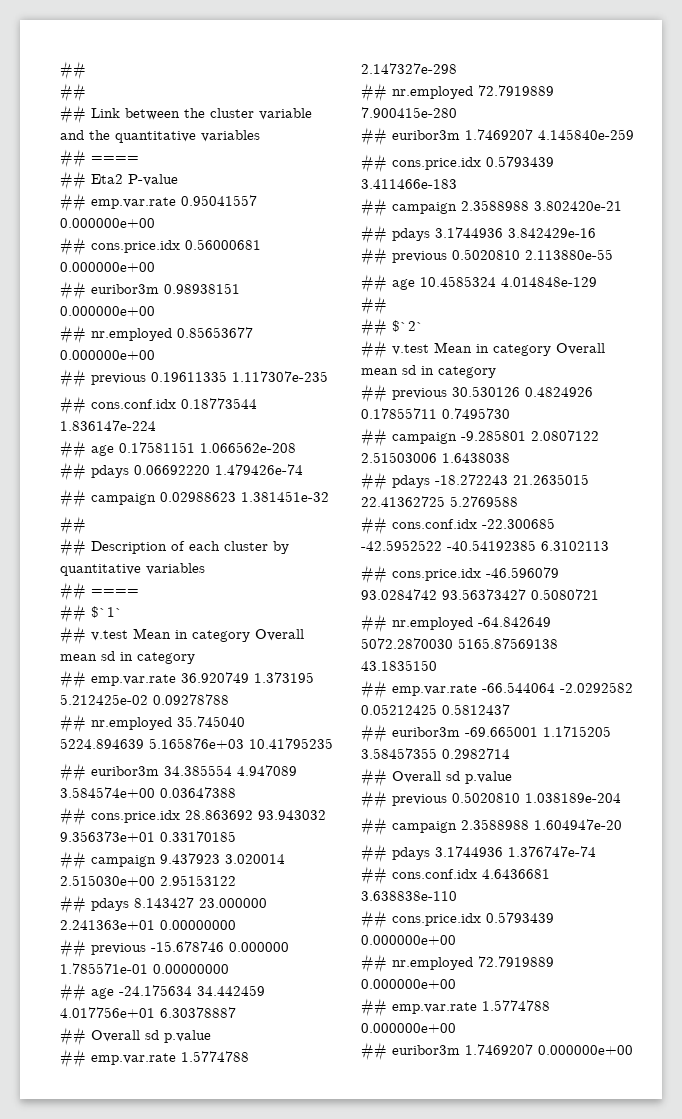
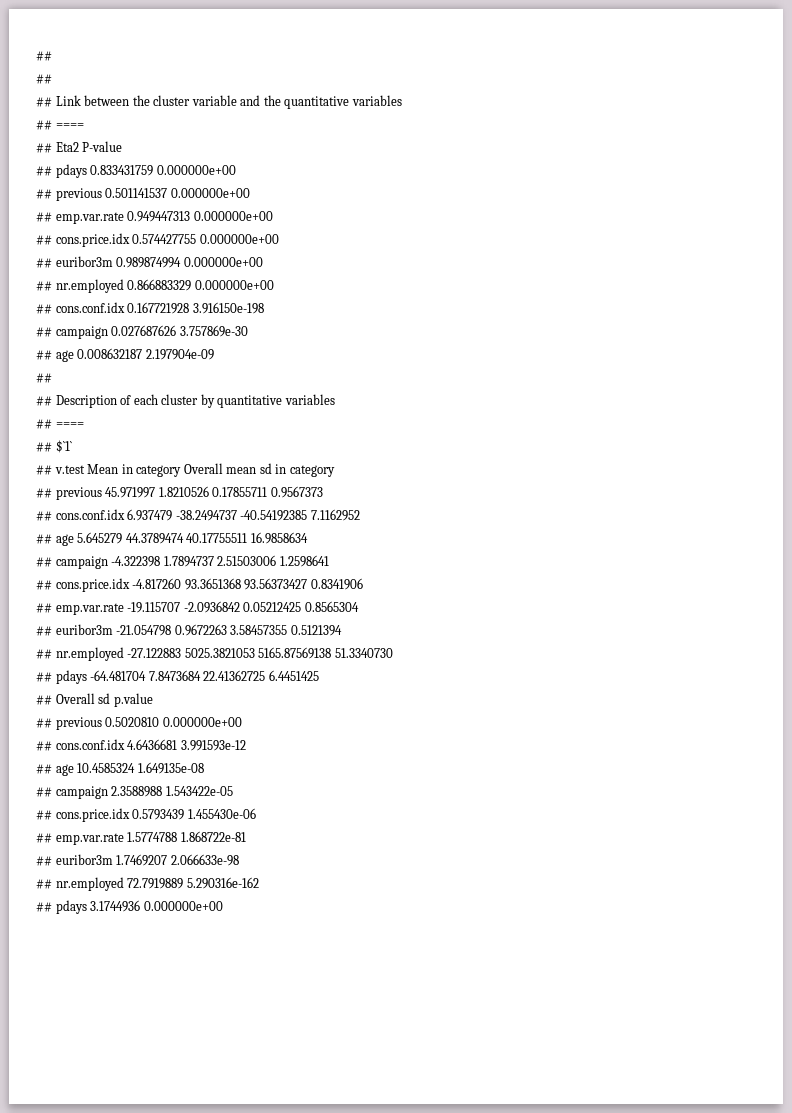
- ## emp.var.rate 0.95041557 0.000000e+00
+ ## pdays 0.833431759 0.000000e+00
+ ## previous 0.501141537 0.000000e+00
+ ## emp.var.rate 0.949447313 0.000000e+00
- ## cons.price.idx 0.56000681 0.000000e+00
- ## euribor3m 0.98938151 0.000000e+00
- ## nr.employed 0.85653677 0.000000e+00
- ## previous 0.19611335 1.117307e-235
- ## cons.conf.idx 0.18773544 1.836147e-224
- ## age 0.17581151 1.066562e-208
- ## pdays 0.06692220 1.479426e-74
- ## campaign 0.02988623 1.381451e-32
+ ## cons.price.idx 0.574427755 0.000000e+00
+ ## euribor3m 0.989874994 0.000000e+00
+ ## nr.employed 0.866883329 0.000000e+00
+ ## cons.conf.idx 0.167721928 3.916150e-198
+ ## campaign 0.027687626 3.757869e-30
+ ## age 0.008632187 2.197904e-09
- ## emp.var.rate 36.920749 1.373195 5.212425e-02 0.09278788
- ## nr.employed 35.745040 5224.894639 5.165876e+03 10.41795235
- ## euribor3m 34.385554 4.947089 3.584574e+00 0.03647388
- ## cons.price.idx 28.863692 93.943032 9.356373e+01 0.33170185
- ## campaign 9.437923 3.020014 2.515030e+00 2.95153122
- ## pdays 8.143427 23.000000 2.241363e+01 0.00000000
- ## previous -15.678746 0.000000 1.785571e-01 0.00000000
- ## age -24.175634 34.442459 4.017756e+01 6.30378887
- ## Overall sd p.value
- ## emp.var.rate 1.5774788 2.147327e-298
- ## nr.employed 72.7919889 7.900415e-280
- ## euribor3m 1.7469207 4.145840e-259
- ## cons.price.idx 0.5793439 3.411466e-183
- ## campaign 2.3588988 3.802420e-21
- ## pdays 3.1744936 3.842429e-16
- ## previous 0.5020810 2.113880e-55
- ## age 10.4585324 4.014848e-129
- ##
- ## $`2`
- ## v.test Mean in category Overall mean sd in category
- ## previous 30.530126 0.4824926 0.17855711 0.7495730
- ## campaign -9.285801 2.0807122 2.51503006 1.6438038
- ## pdays -18.272243 21.2635015 22.41362725 5.2769588
- ## cons.conf.idx -22.300685 -42.5952522 -40.54192385 6.3102113
- ## cons.price.idx -46.596079 93.0284742 93.56373427 0.5080721
- ## nr.employed -64.842649 5072.2870030 5165.87569138 43.1835150
- ## emp.var.rate -66.544064 -2.0292582 0.05212425 0.5812437
- ## euribor3m -69.665001 1.1715205 3.58457355 0.2982714
+ ## previous 45.971997 1.8210526 0.17855711 0.9567373
+ ## cons.conf.idx 6.937479 -38.2494737 -40.54192385 7.1162952
+ ## age 5.645279 44.3789474 40.17755511 16.9858634
+ ## campaign -4.322398 1.7894737 2.51503006 1.2598641
+ ## cons.price.idx -4.817260 93.3651368 93.56373427 0.8341906
+ ## emp.var.rate -19.115707 -2.0936842 0.05212425 0.8565304
+ ## euribor3m -21.054798 0.9672263 3.58457355 0.5121394
+ ## nr.employed -27.122883 5025.3821053 5165.87569138 51.3340730
+ ## pdays -64.481704 7.8473684 22.41362725 6.4451425
- ## previous 0.5020810 1.038189e-204
- ## campaign 2.3588988 1.604947e-20
- ## pdays 3.1744936 1.376747e-74
- ## cons.conf.idx 4.6436681 3.638838e-110
- ## cons.price.idx 0.5793439 0.000000e+00
- ## nr.employed 72.7919889 0.000000e+00
- ## emp.var.rate 1.5774788 0.000000e+00
- ## euribor3m 1.7469207 0.000000e+00
+ ## previous 0.5020810 0.000000e+00
+ ## cons.conf.idx 4.6436681 3.991593e-12
+ ## age 10.4585324 1.649135e-08
+ ## campaign 2.3588988 1.543422e-05
+ ## cons.price.idx 0.5793439 1.455430e-06
+ ## emp.var.rate 1.5774788 1.868722e-81
+ ## euribor3m 1.7469207 2.066633e-98
+ ## nr.employed 72.7919889 5.290316e-162
+ ## pdays 3.1744936 0.000000e+00

